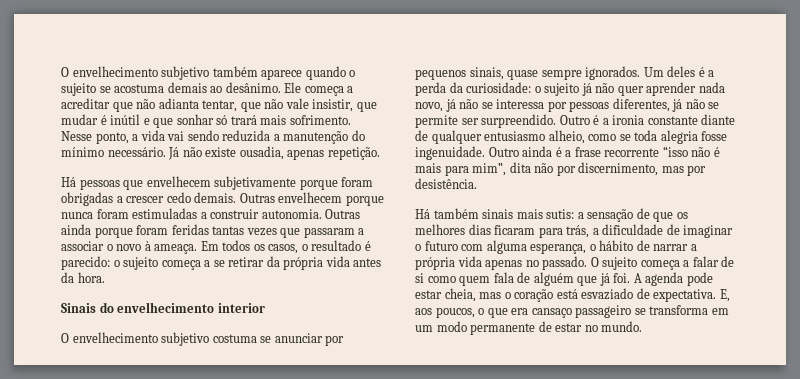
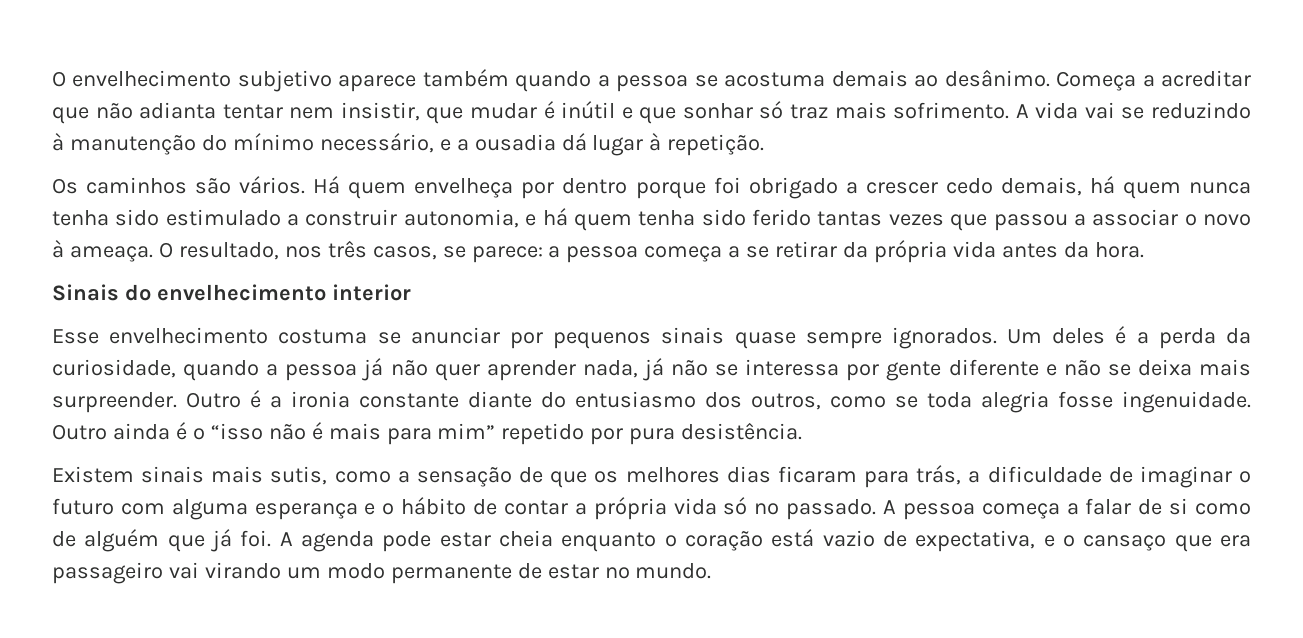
- O envelhecimento subjetivo também aparece quando o sujeito se acostuma demais ao desânimo.
+ O envelhecimento subjetivo aparece também quando a pessoa se acostuma demais ao desânimo.
- Ele começa a acreditar que não adianta tentar, que não vale insistir, que mudar é inútil e que sonhar só trará mais sofrimento.
+ Começa a acreditar que não adianta tentar nem insistir, que mudar é inútil e que sonhar só traz mais sofrimento.
- Nesse ponto, a vida vai sendo reduzida a manutenção do mínimo necessário. Já não existe ousadia, apenas repetição.
- Há pessoas que envelhecem subjetivamente porque foram obrigadas a crescer cedo demais. Outras envelhecem porque nunca foram estimuladas a construir autonomia. Outras ainda porque foram feridas tantas vezes que passaram a associar o novo à ameaça.
+ A vida vai se reduzindo à manutenção do mínimo necessário, e a ousadia dá lugar à repetição.
+ Os caminhos são vários. Há quem envelheça por dentro porque foi obrigado a crescer cedo demais, há quem nunca tenha sido estimulado a construir autonomia, e há quem tenha sido ferido tantas vezes que passou a associar o novo à ameaça.
- Em todos os casos, o resultado é parecido: o sujeito começa a se retirar da própria vida antes da hora.
+ O resultado, nos três casos, se parece: a pessoa começa a se retirar da própria vida antes da hora.
- O envelhecimento subjetivo costuma se anunciar por pequenos sinais, quase sempre ignorados.
+ Esse envelhecimento costuma se anunciar por pequenos sinais quase sempre ignorados.
- Um deles é a perda da curiosidade: o sujeito já não quer aprender nada novo, já não se interessa por pessoas diferentes, já não se permite ser surpreendido.
+ Um deles é a perda da curiosidade, quando a pessoa já não quer aprender nada, já não se interessa por gente diferente e não se deixa mais surpreender.
- Outro é a ironia constante diante de qualquer entusiasmo alheio, como se toda alegria fosse ingenuidade.
+ Outro é a ironia constante diante do entusiasmo dos outros, como se toda alegria fosse ingenuidade.
- Outro ainda é a frase recorrente “isso não é mais para mim”, dita não por discernimento, mas por desistência.
- Há também sinais mais sutis: a sensação de que os melhores dias ficaram para trás, a dificuldade de imaginar o futuro com alguma esperança, o hábito de narrar a própria vida apenas no passado.
+ Outro ainda é o “isso não é mais para mim” repetido por pura desistência.
+ Existem sinais mais sutis, como a sensação de que os melhores dias ficaram para trás, a dificuldade de imaginar o futuro com alguma esperança e o hábito de contar a própria vida só no passado.
- O sujeito começa a falar de si como quem fala de alguém que já foi.
+ A pessoa começa a falar de si como de alguém que já foi.
- A agenda pode estar cheia, mas o coração está esvaziado de expectativa. E, aos poucos, o que era cansaço passageiro se transforma em um modo permanente de estar no mundo.
+ A agenda pode estar cheia enquanto o coração está vazio de expectativa, e o cansaço que era passageiro vai virando um modo permanente de estar no mundo.

